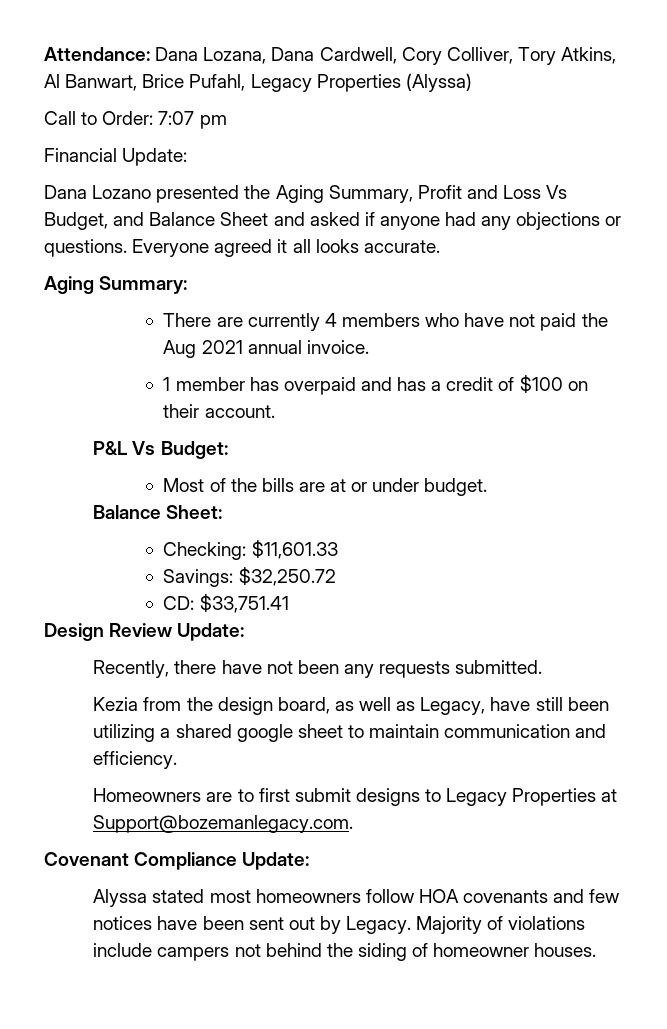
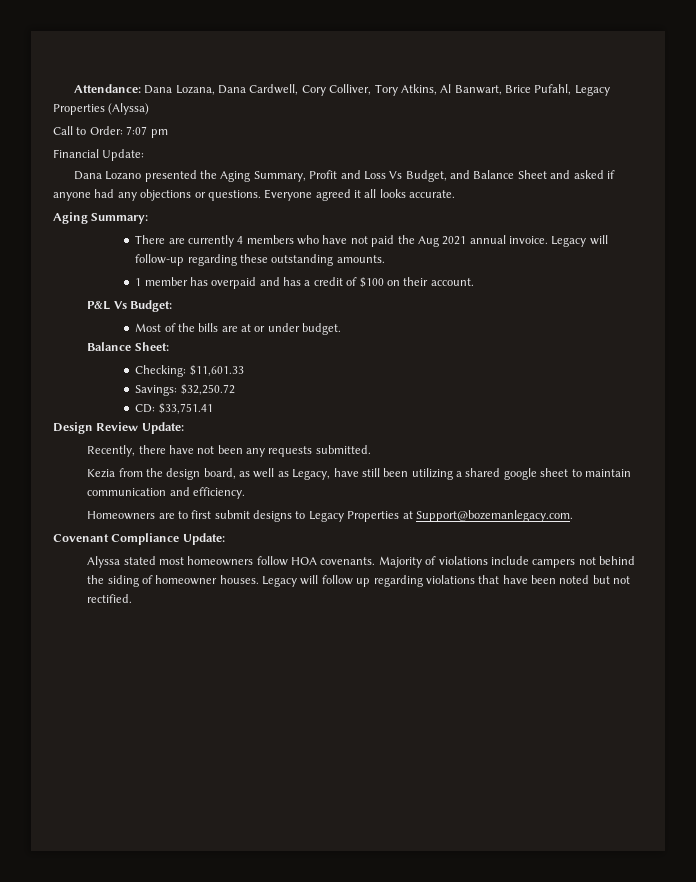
+ Legacy will follow-up regarding these outstanding amounts.
- Alyssa stated most homeowners follow HOA covenants and few notices have been sent out by Legacy.
+ Alyssa stated most homeowners follow HOA covenants.
+ Legacy will follow up regarding violations that have been noted but not rectified.

